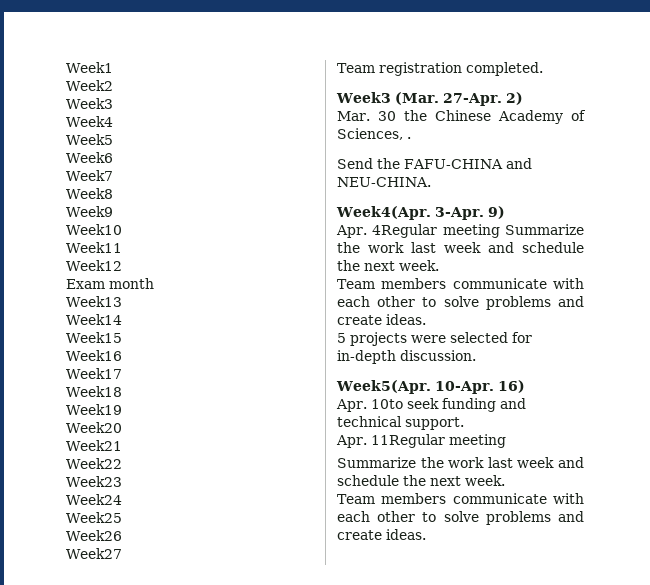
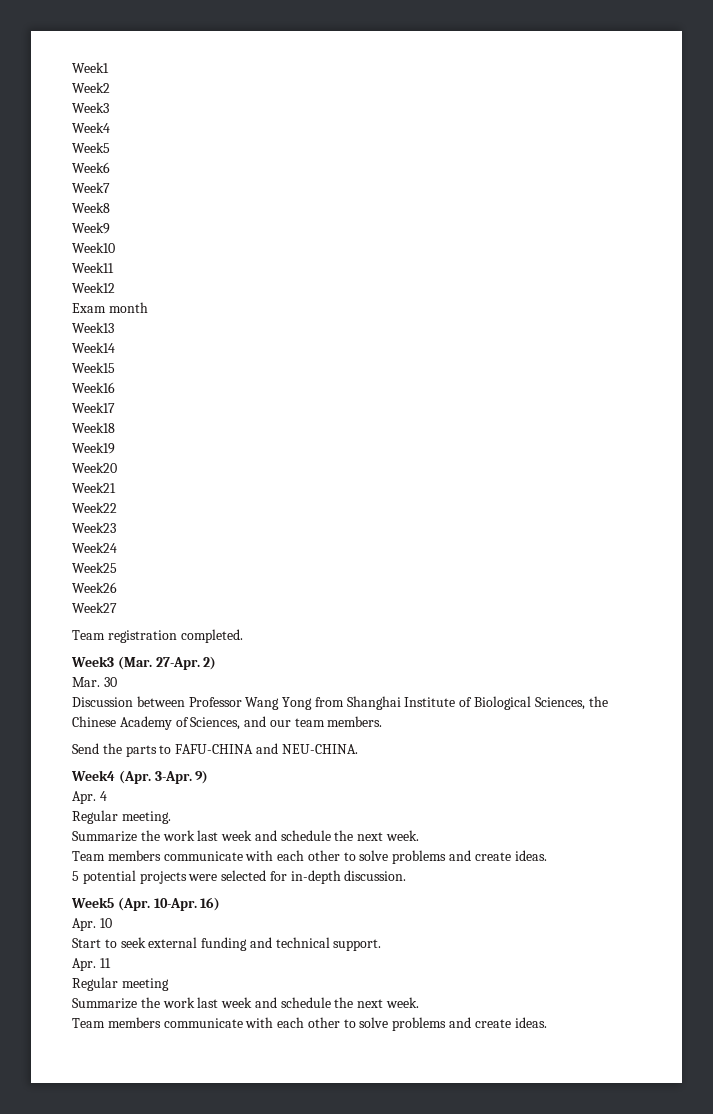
- Mar. 30 the Chinese Academy of Sciences, .
+ Mar. 30
+ Discussion between Professor Wang Yong from Shanghai Institute of Biological Sciences, the Chinese Academy of Sciences, and our team members.
- Send the FAFU-CHINA and NEU-CHINA.
+ Send the parts to FAFU-CHINA and NEU-CHINA.
- Week4(Apr. 3-Apr.
+ Week4 (Apr. 3-Apr.
- Apr. 4Regular meeting Summarize the work last week and schedule the next week.
+ Apr. 4
+ Regular meeting.
+ Summarize the work last week and schedule the next week.
- 5 projects were selected for in-depth discussion.
+ 5 potential projects were selected for in-depth discussion.
- Week5(Apr. 10-Apr.
+ Week5 (Apr. 10-Apr.
- Apr. 10to seek funding and technical support.
+ Apr. 10
+ Start to seek external funding and technical support.
- Apr. 11Regular meeting
+ Apr. 11
+ Regular meeting

